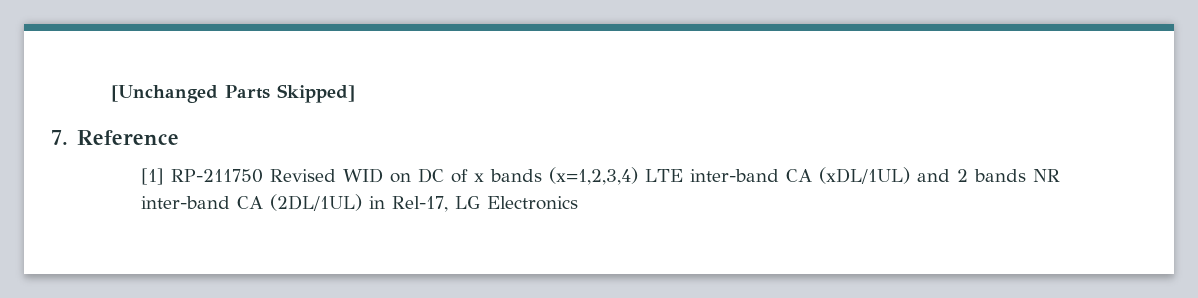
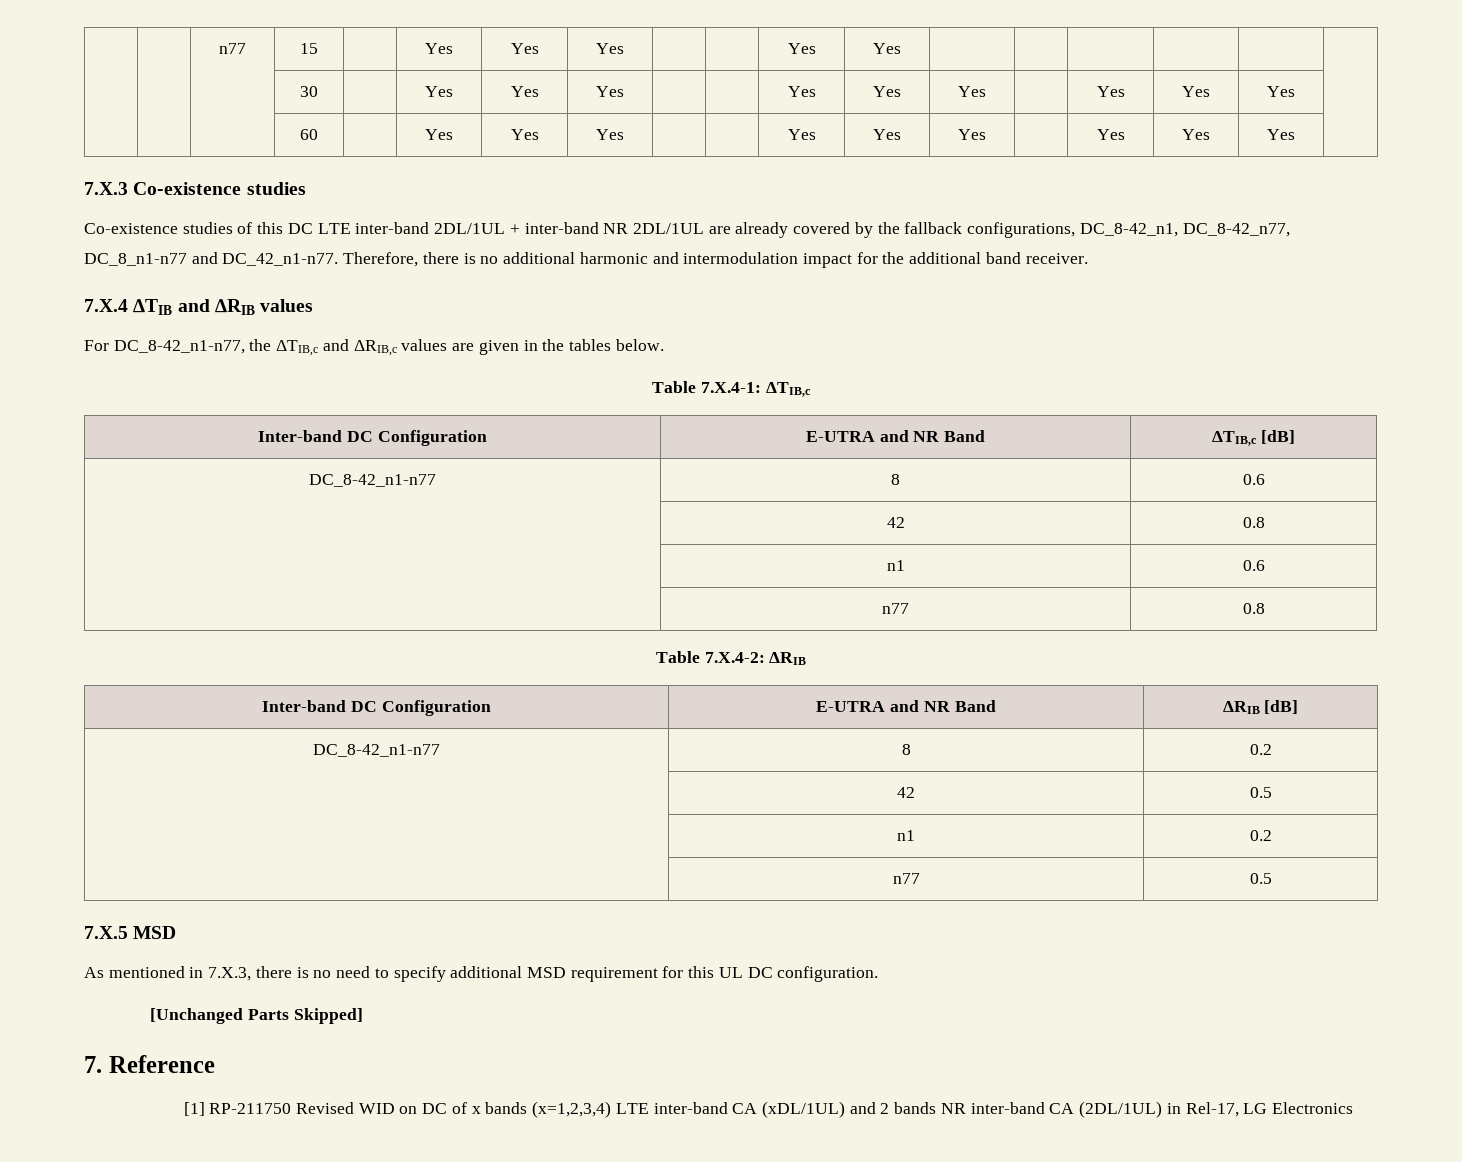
+ | | n77 | 15 | | Yes | Yes | Yes | | | Yes | Yes | | | | | |
+ | | | 30 | | Yes | Yes | Yes | | | Yes | Yes | Yes | | Yes | Yes | Yes |
+ | | | 60 | | Yes | Yes | Yes | | | Yes | Yes | Yes | | Yes | Yes | Yes |
+ 7.X.3 Co-existence studies
+ Co-existence studies of this DC LTE inter-band 2DL/1UL + inter-band NR 2DL/1UL are already covered by the fallback configurations, DC_8-42_n1, DC_8-42_n77, DC_8_n1-n77 and DC_42_n1-n77. Therefore, there is no additional harmonic and intermodulation impact for the additional band receiver.
+ 7.X.4 ∆TIB and ∆RIB values
+ For DC_8-42_n1-n77, the ΔTIB,c and ΔRIB,c values are given in the tables below.
+ Table 7.X.4-1: ΔTIB,c
+ Inter-band DC Configuration | E-UTRA and NR Band | ΔTIB,c [dB]
+ DC_8-42_n1-n77 | 8 | 0.6
+ | 42 | 0.8
+ | n1 | 0.6
+ | n77 | 0.8
+ Table 7.X.4-2: ΔRIB
+ Inter-band DC Configuration | E-UTRA and NR Band | ΔRIB [dB]
+ DC_8-42_n1-n77 | 8 | 0.2
+ | 42 | 0.5
+ | n1 | 0.2
+ | n77 | 0.5
+ 7.X.5 MSD
+ As mentioned in 7.X.3, there is no need to specify additional MSD requirement for this UL DC configuration.

